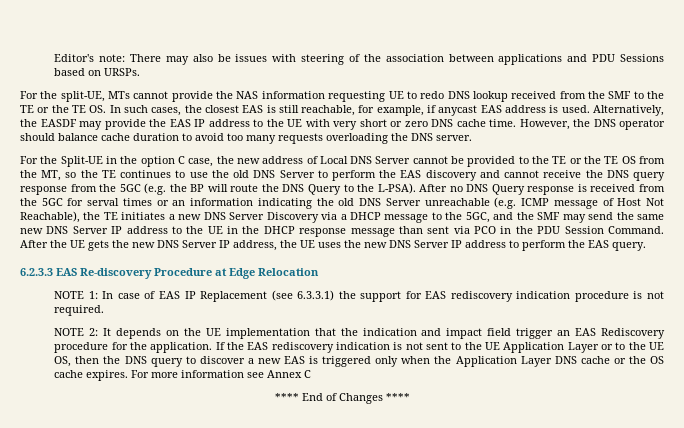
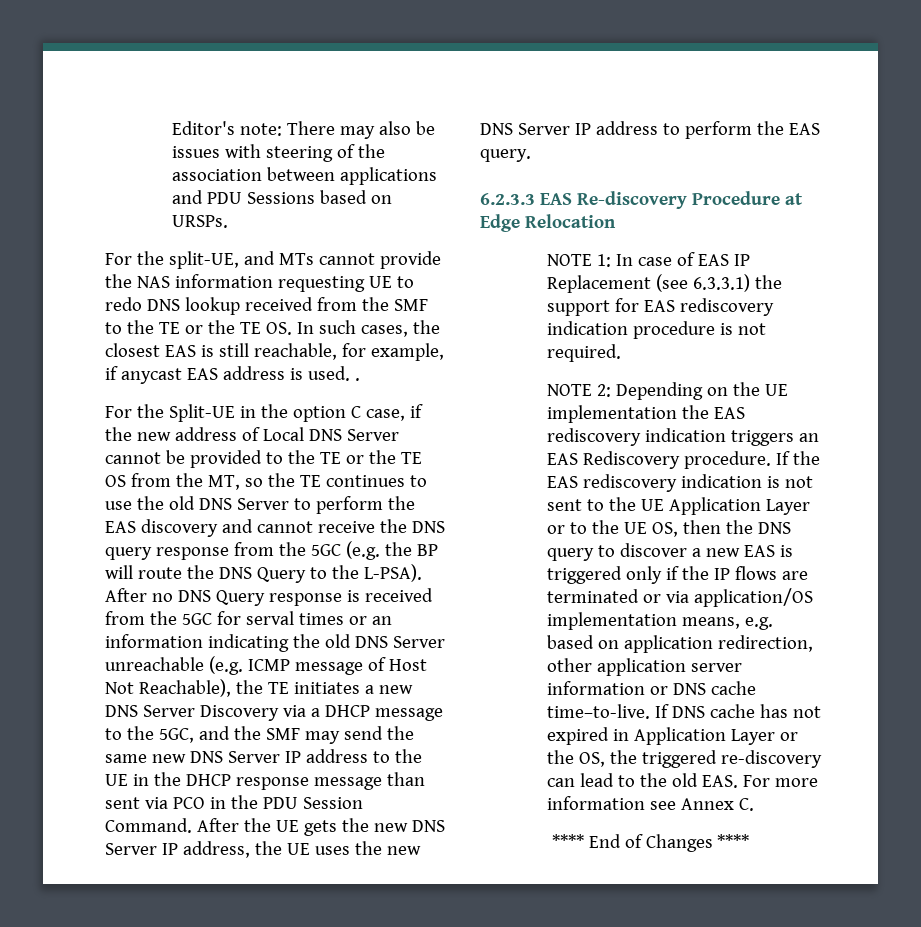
- For the split-UE, MTs cannot provide the NAS information requesting UE to redo DNS lookup received from the SMF to the TE or the TE OS. In such cases, the closest EAS is still reachable, for example, if anycast EAS address is used. Alternatively, the EASDF may provide the EAS IP address to the UE with very short or zero DNS cache time. However, the DNS operator should balance cache duration to avoid too many requests overloading the DNS server.
+ For the split-UE, and MTs cannot provide the NAS information requesting UE to redo DNS lookup received from the SMF to the TE or the TE OS. In such cases, the closest EAS is still reachable, for example, if anycast EAS address is used. .
- For the Split-UE in the option C case, the new address of Local DNS Server cannot be provided to the TE or the TE OS from the MT, so the TE continues to use the old DNS Server to perform the EAS discovery and cannot receive the DNS query response from the 5GC (e.g. the BP will route the DNS Query to the L-PSA).
+ For the Split-UE in the option C case, if the new address of Local DNS Server cannot be provided to the TE or the TE OS from the MT, so the TE continues to use the old DNS Server to perform the EAS discovery and cannot receive the DNS query response from the 5GC (e.g. the BP will route the DNS Query to the L-PSA).
- NOTE 2: It depends on the UE implementation that the indication and impact field trigger an EAS Rediscovery procedure for the application.
+ NOTE 2: Depending on the UE implementation the EAS rediscovery indication triggers an EAS Rediscovery procedure.
- If the EAS rediscovery indication is not sent to the UE Application Layer or to the UE OS, then the DNS query to discover a new EAS is triggered only when the Application Layer DNS cache or the OS cache expires. For more information see Annex C
+ If the EAS rediscovery indication is not sent to the UE Application Layer or to the UE OS, then the DNS query to discover a new EAS is triggered only if the IP flows are terminated or via application/OS implementation means, e.g. based on application redirection, other application server information or DNS cache time–to-live. If DNS cache has not expired in Application Layer or the OS, the triggered re-discovery can lead to the old EAS. For more information see Annex C.

